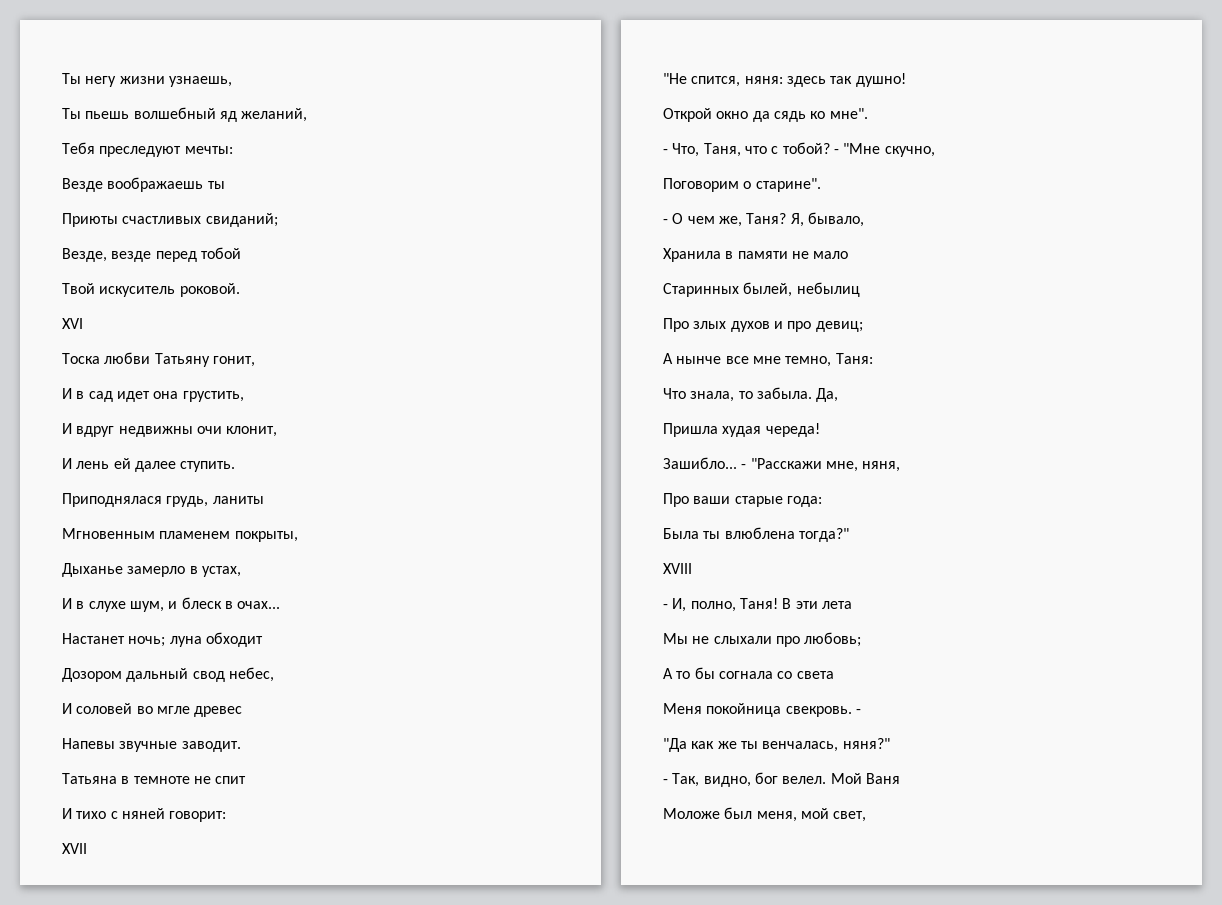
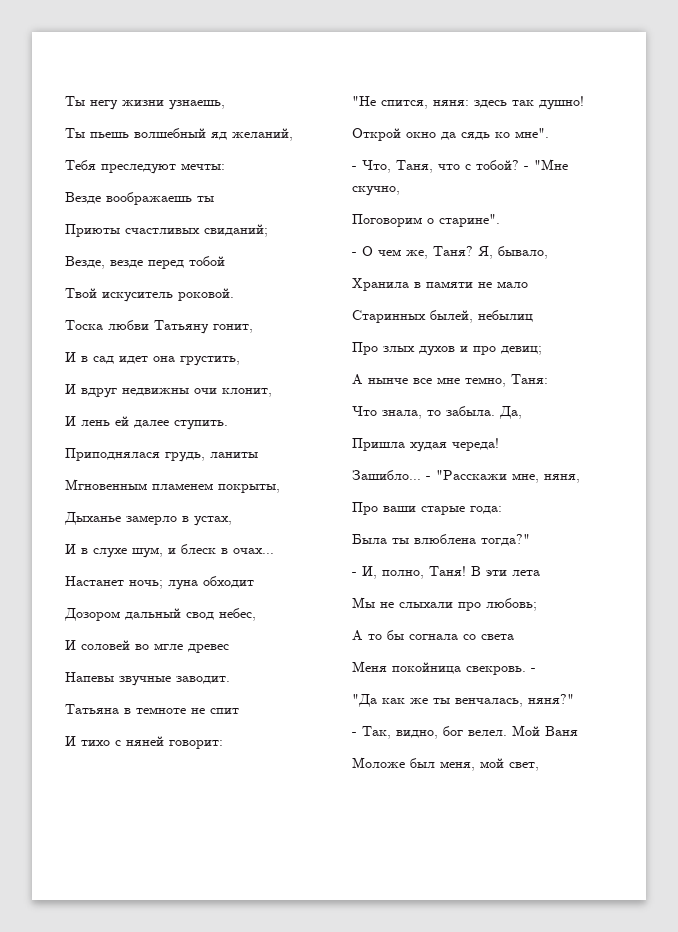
- XVI
- XVII
- XVIII

